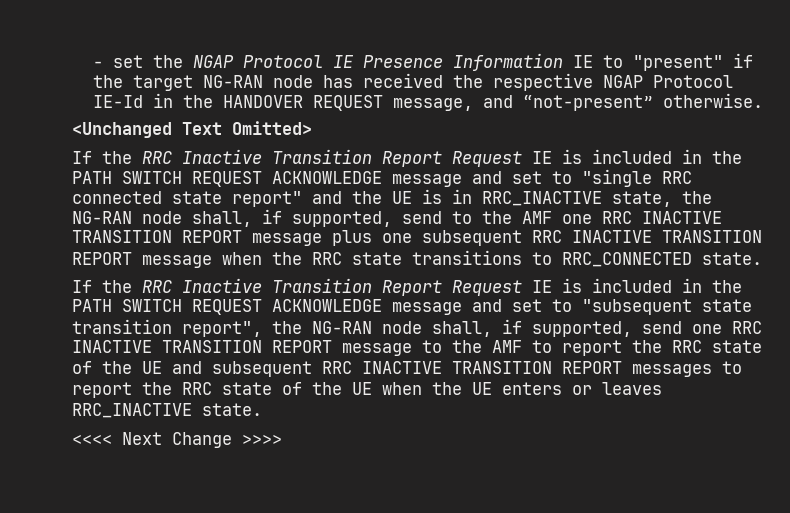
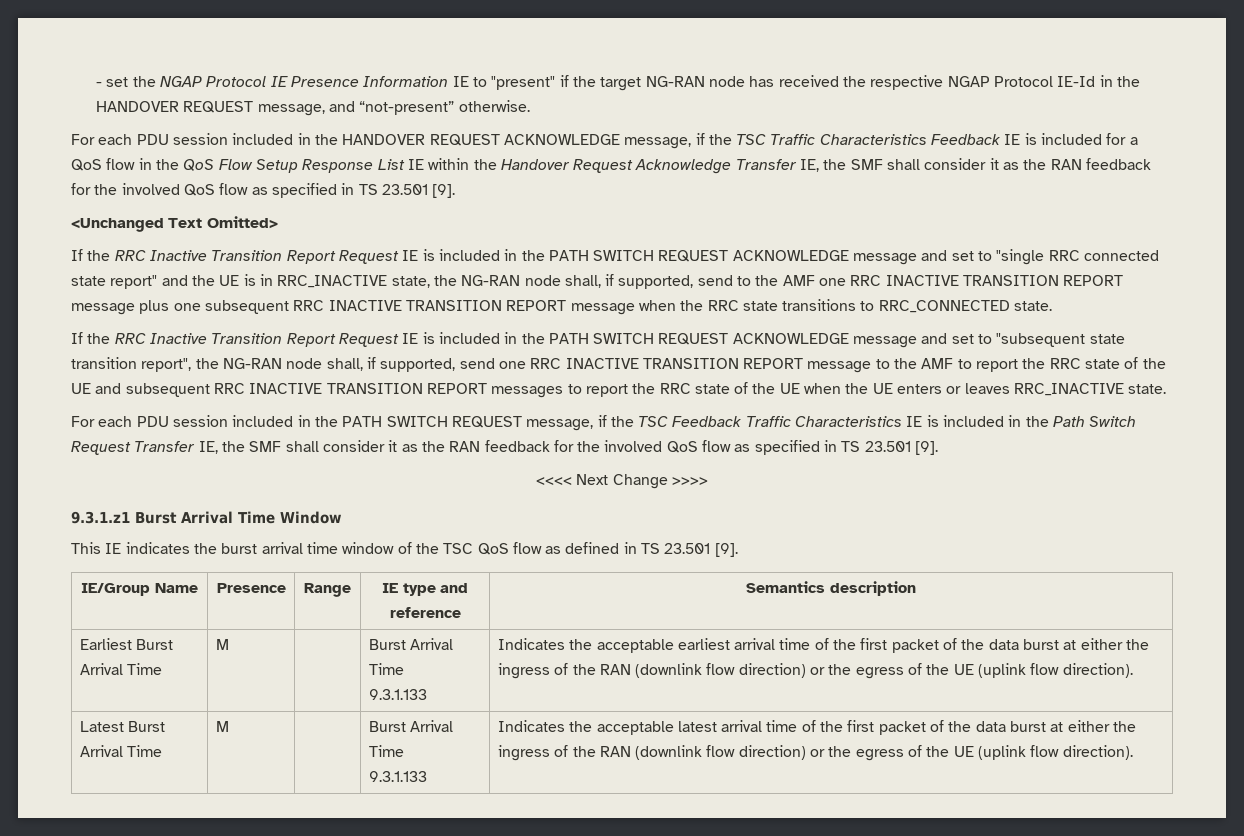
+ For each PDU session included in the HANDOVER REQUEST ACKNOWLEDGE message, if the TSC Traffic Characteristics Feedback IE is included for a QoS flow in the QoS Flow Setup Response List IE within the Handover Request Acknowledge Transfer IE, the SMF shall consider it as the RAN feedback for the involved QoS flow as specified in TS 23.501 [9].
+ For each PDU session included in the PATH SWITCH REQUEST message, if the TSC Feedback Traffic Characteristics IE is included in the Path Switch Request Transfer IE, the SMF shall consider it as the RAN feedback for the involved QoS flow as specified in TS 23.501 [9].
  <<<< Next Change >>>>
+ 9.3.1.z1 Burst Arrival Time Window
+ This IE indicates the burst arrival time window of the TSC QoS flow as defined in TS 23.501 [9].
+ IE/Group Name | Presence | Range | IE type and reference | Semantics description
+ Earliest Burst Arrival Time | M | | Burst Arrival Time
+ 9.3.1.133 | Indicates the acceptable earliest arrival time of the first packet of the data burst at either the ingress of the RAN (downlink flow direction) or the egress of the UE (uplink flow direction).
+ Latest Burst Arrival Time | M | | Burst Arrival Time
+ 9.3.1.133 | Indicates the acceptable latest arrival time of the first packet of the data burst at either the ingress of the RAN (downlink flow direction) or the egress of the UE (uplink flow direction).

